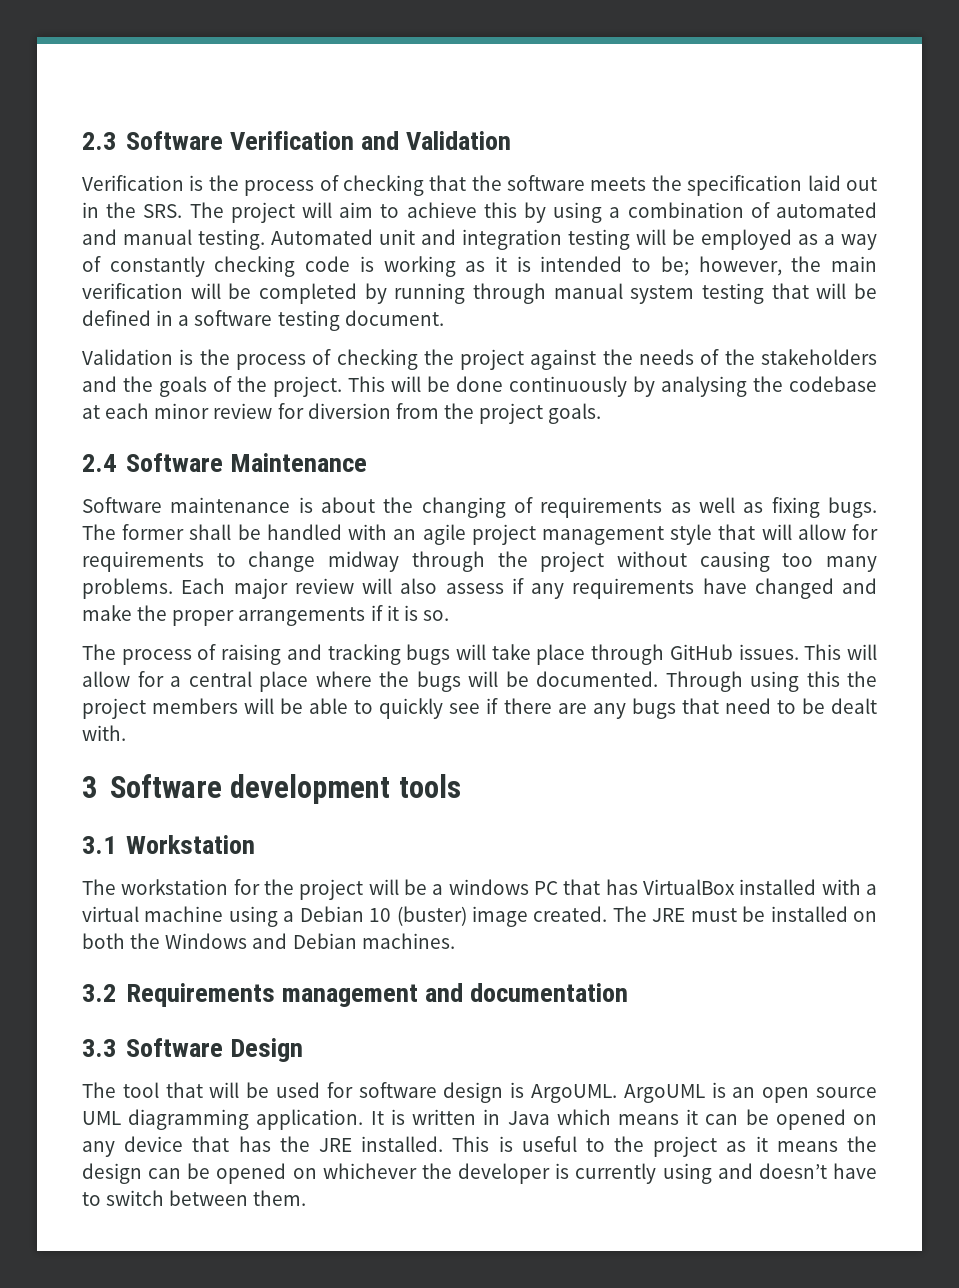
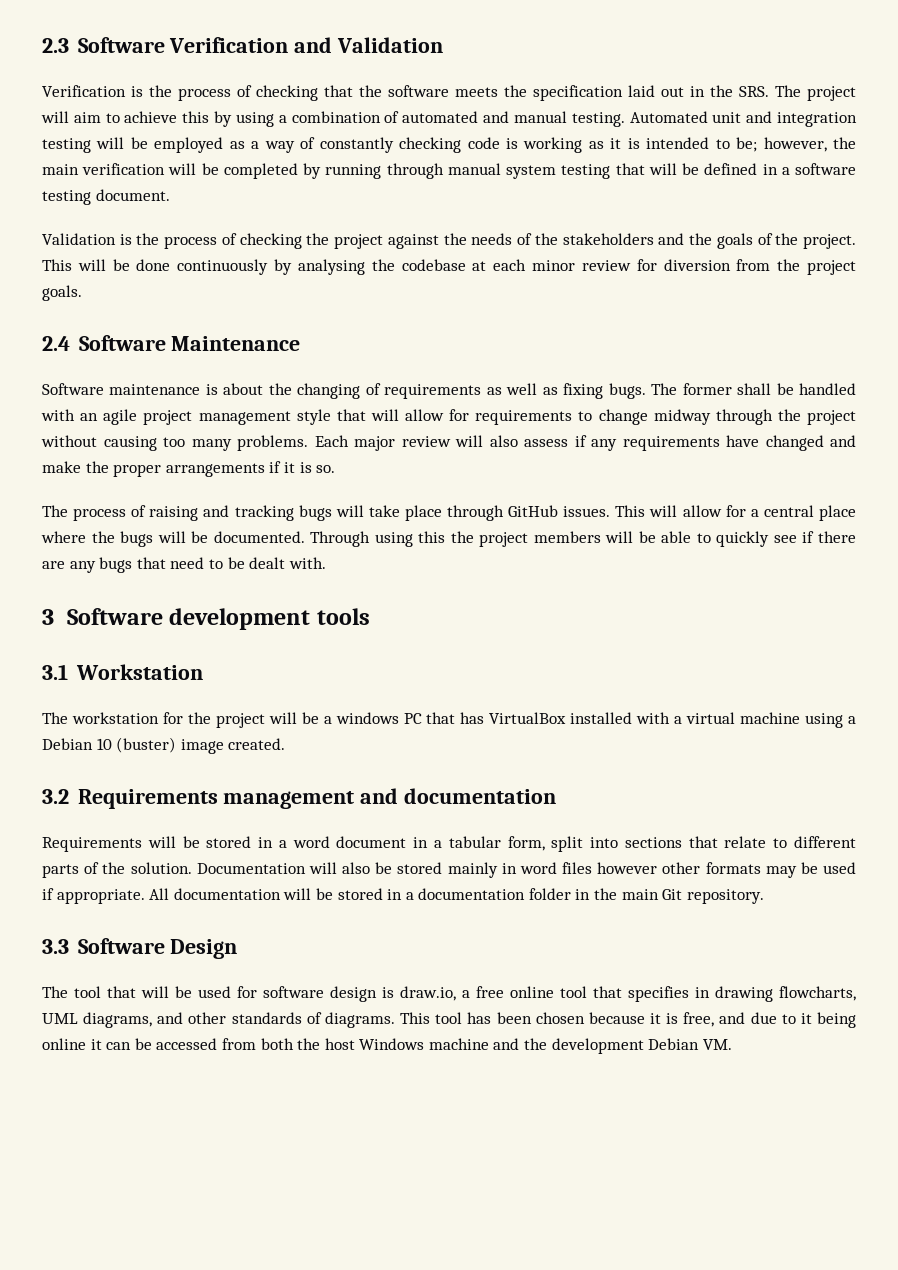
- The JRE must be installed on both the Windows and Debian machines.
+ Requirements will be stored in a word document in a tabular form, split into sections that relate to different parts of the solution. Documentation will also be stored mainly in word files however other formats may be used if appropriate. All documentation will be stored in a documentation folder in the main Git repository.
- The tool that will be used for software design is ArgoUML. ArgoUML is an open source UML diagramming application. It is written in Java which means it can be opened on any device that has the JRE installed. This is useful to the project as it means the design can be opened on whichever the developer is currently using and doesn’t have to switch between them.
+ The tool that will be used for software design is draw.io, a free online tool that specifies in drawing flowcharts, UML diagrams, and other standards of diagrams. This tool has been chosen because it is free, and due to it being online it can be accessed from both the host Windows machine and the development Debian VM.

